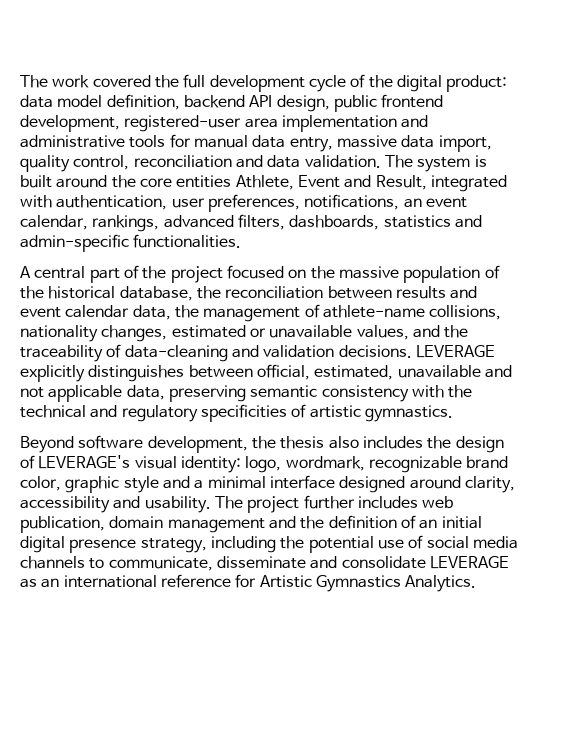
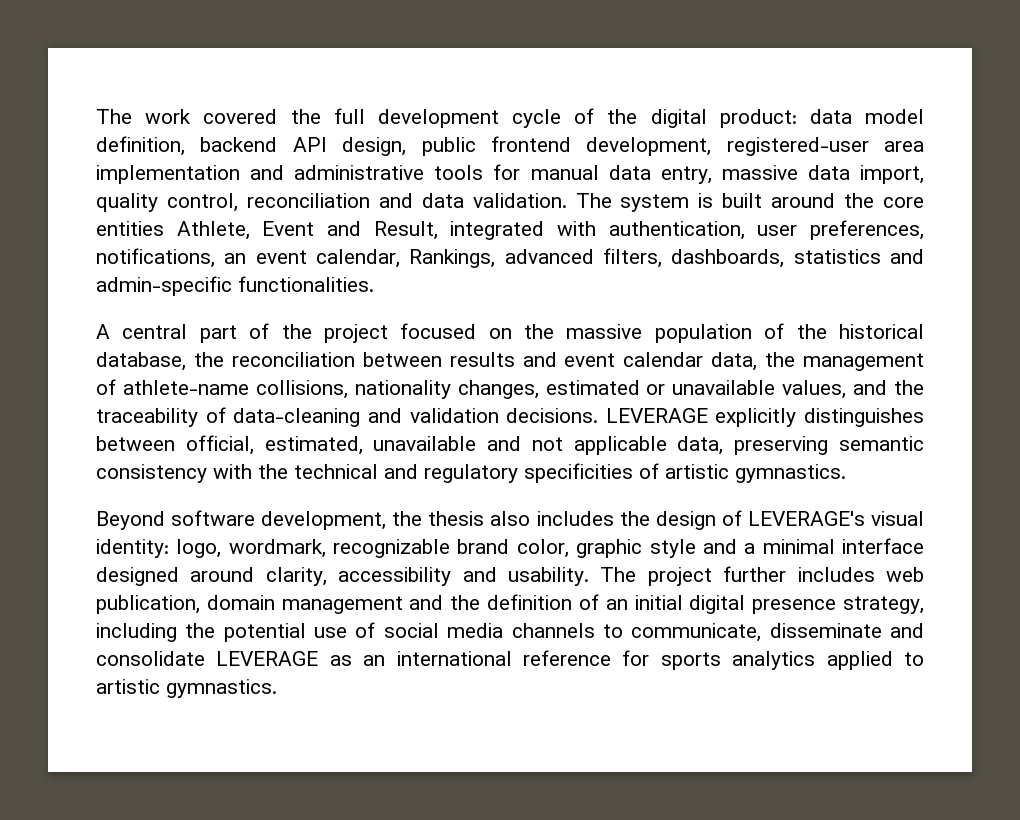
- The system is built around the core entities Athlete, Event and Result, integrated with authentication, user preferences, notifications, an event calendar, rankings, advanced filters, dashboards, statistics and admin-specific functionalities.
+ The system is built around the core entities Athlete, Event and Result, integrated with authentication, user preferences, notifications, an event calendar, Rankings, advanced filters, dashboards, statistics and admin-specific functionalities.
- The project further includes web publication, domain management and the definition of an initial digital presence strategy, including the potential use of social media channels to communicate, disseminate and consolidate LEVERAGE as an international reference for Artistic Gymnastics Analytics.
+ The project further includes web publication, domain management and the definition of an initial digital presence strategy, including the potential use of social media channels to communicate, disseminate and consolidate LEVERAGE as an international reference for sports analytics applied to artistic gymnastics.

